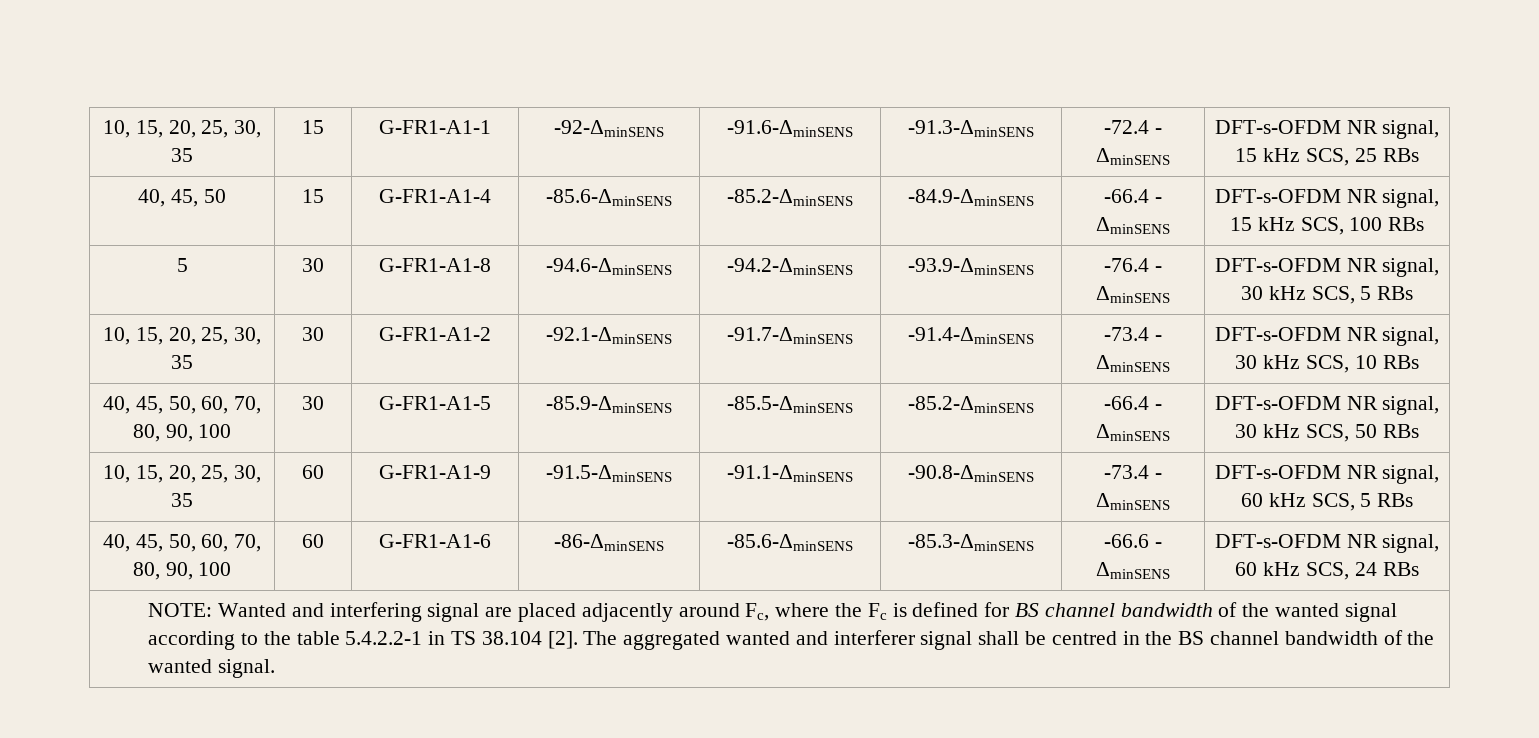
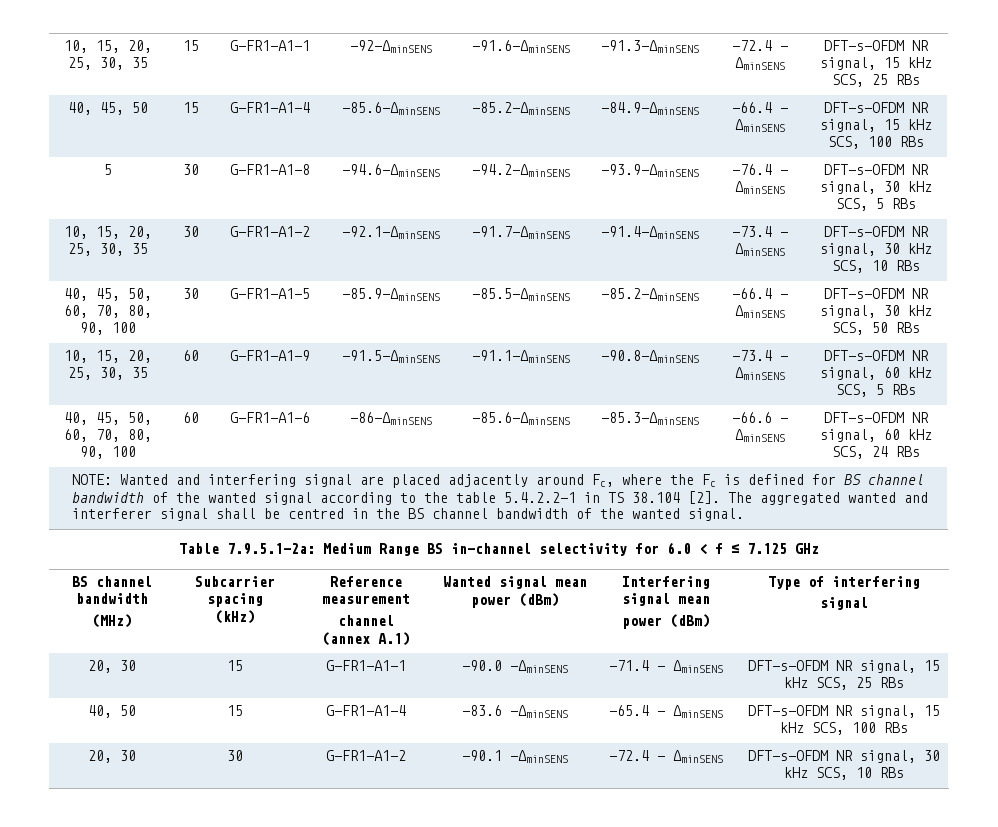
+ Table 7.9.5.1-2a: Medium Range BS in-channel selectivity for 6.0 < f ≤ 7.125 GHz
+ BS channel bandwidth
+ (MHz) | Subcarrier spacing
+ (kHz) | Reference measurement
+ channel
+ (annex A.1) | Wanted signal mean power (dBm) | Interfering signal mean
+ power (dBm) | Type of interfering
+ signal
+ 20, 30 | 15 | G-FR1-A1-1 | -90.0 -ΔminSENS | -71.4 - ΔminSENS | DFT-s-OFDM NR signal, 15 kHz SCS, 25 RBs
+ 40, 50 | 15 | G-FR1-A1-4 | -83.6 -ΔminSENS | -65.4 - ΔminSENS | DFT-s-OFDM NR signal, 15 kHz SCS, 100 RBs
+ 20, 30 | 30 | G-FR1-A1-2 | -90.1 -ΔminSENS | -72.4 - ΔminSENS | DFT-s-OFDM NR signal, 30 kHz SCS, 10 RBs

